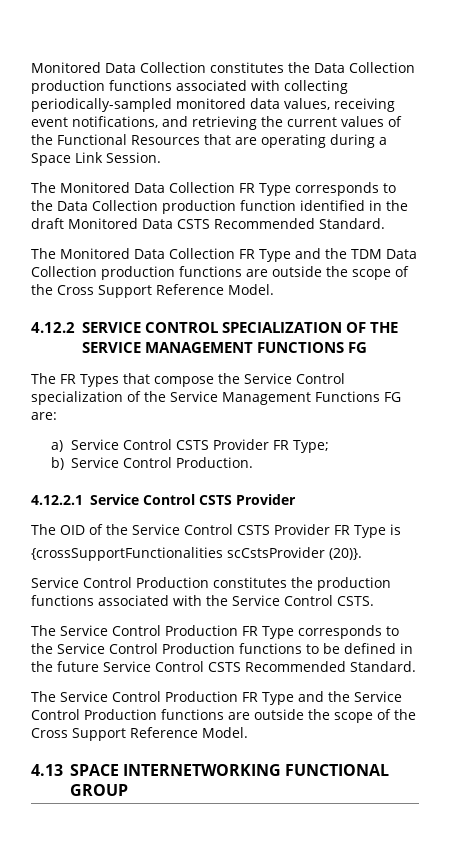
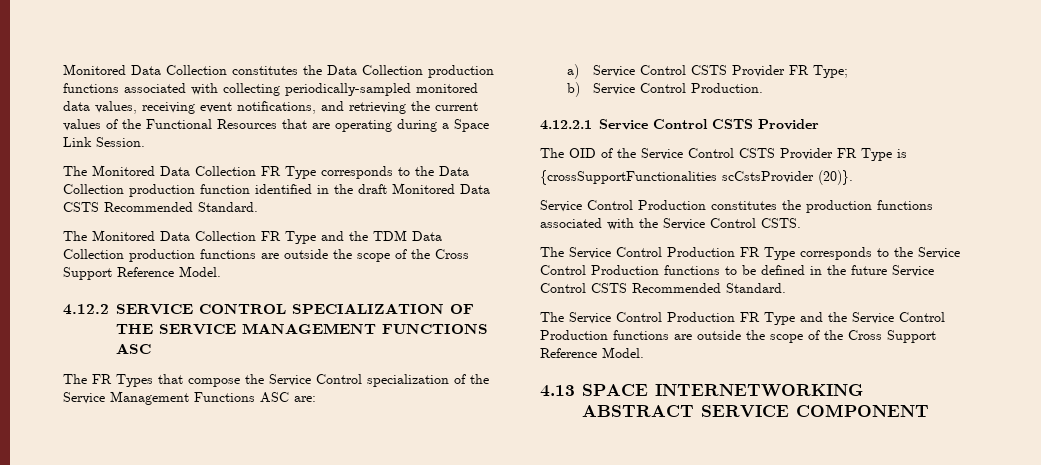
- 4.12.2 SERVICE CONTROL SPECIALIZATION OF THE SERVICE MANAGEMENT FUNCTIONS FG
+ 4.12.2 SERVICE CONTROL SPECIALIZATION OF THE SERVICE MANAGEMENT FUNCTIONS ASC
- The FR Types that compose the Service Control specialization of the Service Management Functions FG are:
+ The FR Types that compose the Service Control specialization of the Service Management Functions ASC are:
- 4.13 SPACE INTERNETWORKING FUNCTIONAL GROUP
+ 4.13 SPACE INTERNETWORKING ABSTRACT SERVICE COMPONENT

